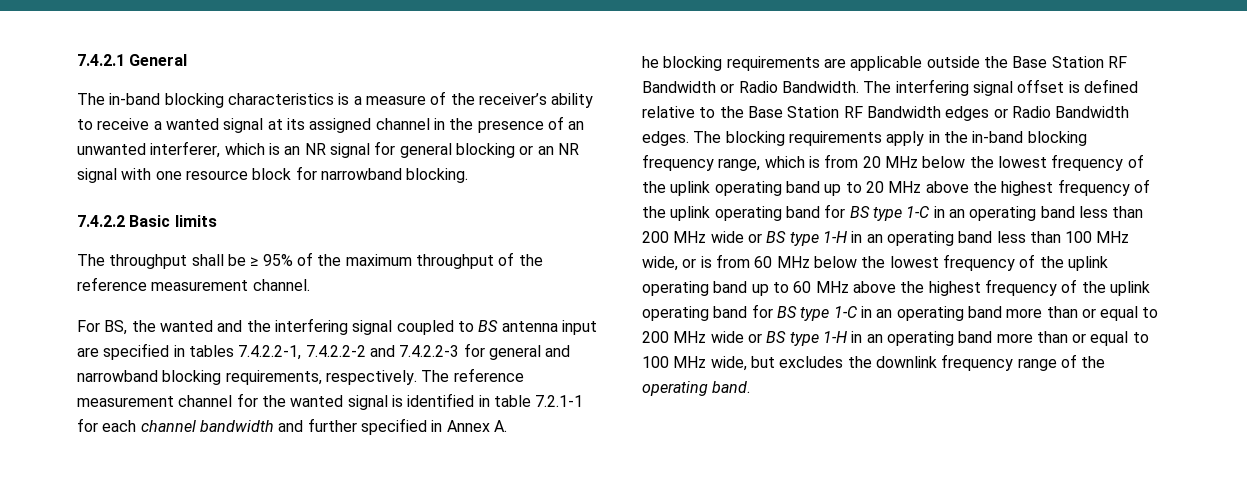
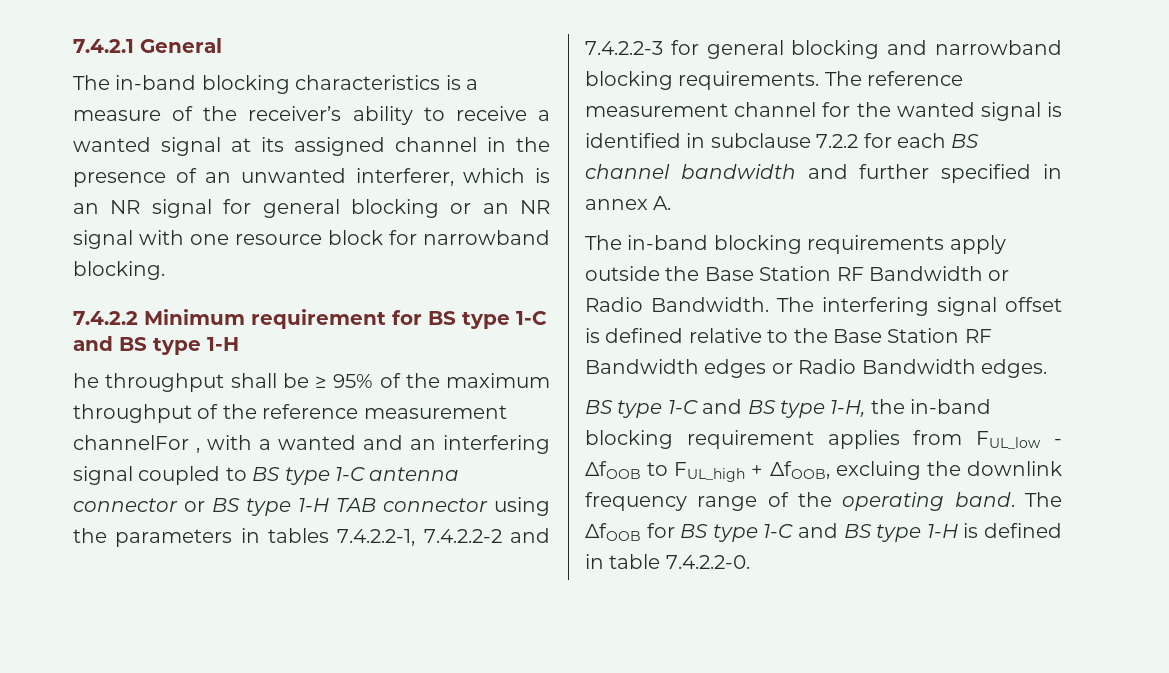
- 7.4.2.2 Basic limits
- The throughput shall be ≥ 95% of the maximum throughput of the reference measurement channel.
- For BS, the wanted and the interfering signal coupled to BS antenna input are specified in tables 7.4.2.2-1, 7.4.2.2-2 and 7.4.2.2-3 for general and narrowband blocking requirements, respectively.
+ 7.4.2.2 Minimum requirement for BS type 1-C and BS type 1-H
+ he throughput shall be ≥ 95% of the maximum throughput of the reference measurement channelFor , with a wanted and an interfering signal coupled to BS type 1-C antenna connector or BS type 1-H TAB connector using the parameters in tables 7.4.2.2-1, 7.4.2.2-2 and 7.4.2.2-3 for general blocking and narrowband blocking requirements.
- The reference measurement channel for the wanted signal is identified in table 7.2.1-1 for each channel bandwidth and further specified in Annex A.
+ The reference measurement channel for the wanted signal is identified in subclause 7.2.2 for each BS channel bandwidth and further specified in annex A.
- he blocking requirements are applicable outside the Base Station RF Bandwidth or Radio Bandwidth.
+ The in-band blocking requirements apply outside the Base Station RF Bandwidth or Radio Bandwidth.
- The interfering signal offset is defined relative to the Base Station RF Bandwidth edges or Radio Bandwidth edges. The blocking requirements apply in the in-band blocking frequency range, which is from 20 MHz below the lowest frequency of the uplink operating band up to 20 MHz above the highest frequency of the uplink operating band for BS type 1-C in an operating band less than 200 MHz wide or BS type 1-H in an operating band less than 100 MHz wide, or is from 60 MHz below the lowest frequency of the uplink operating band up to 60 MHz above the highest frequency of the uplink operating band for BS type 1-C in an operating band more than or equal to 200 MHz wide or BS type 1-H in an operating band more than or equal to 100 MHz wide, but excludes the downlink frequency range of the operating band.
+ The interfering signal offset is defined relative to the Base Station RF Bandwidth edges or Radio Bandwidth edges.
+ BS type 1-C and BS type 1-H, the in-band blocking requirement applies from FUL_low - ΔfOOB to FUL_high + ΔfOOB, excluing the downlink frequency range of the operating band.
+ The ΔfOOB for BS type 1-C and BS type 1-H is defined in table 7.4.2.2-0.

